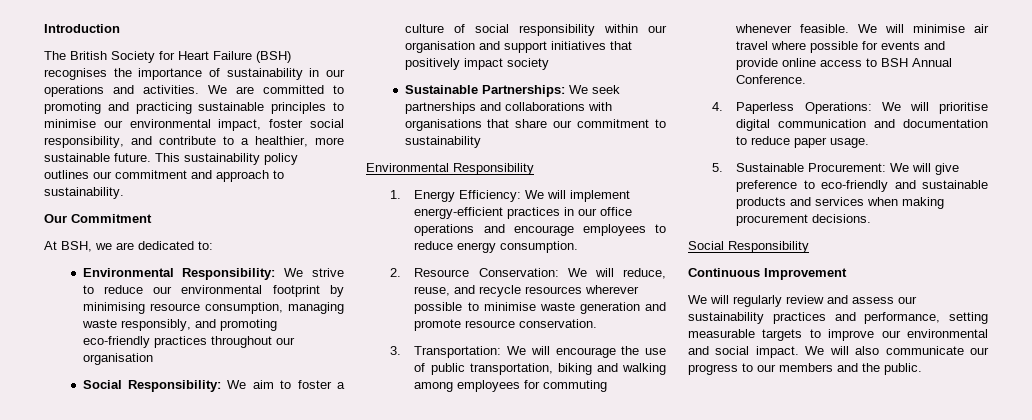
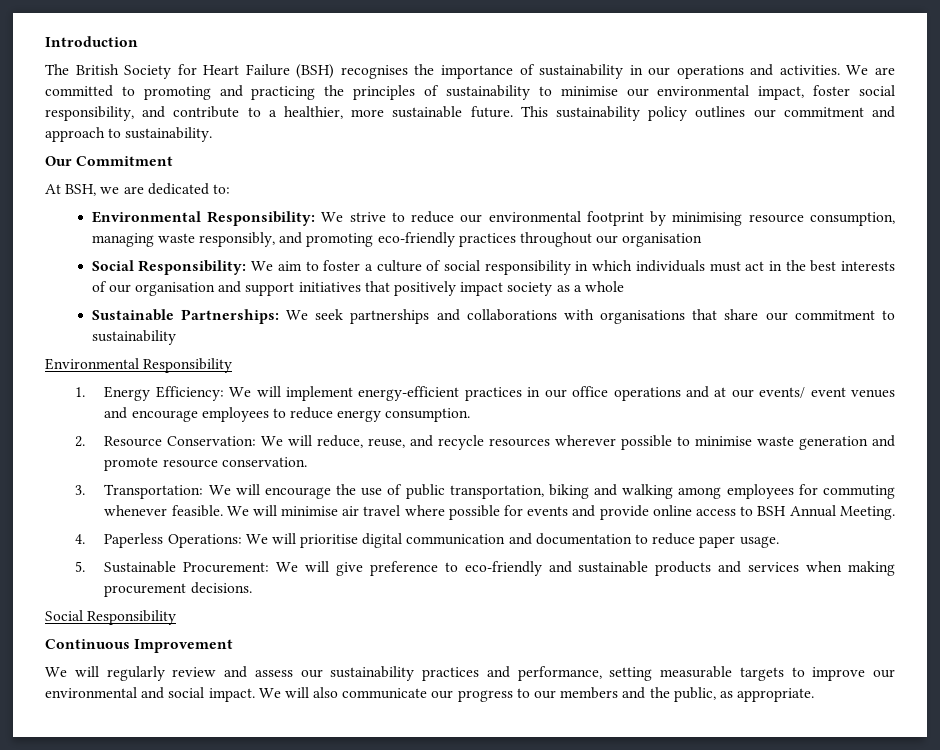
- We are committed to promoting and practicing sustainable principles to minimise our environmental impact, foster social responsibility, and contribute to a healthier, more sustainable future.
+ We are committed to promoting and practicing the principles of sustainability to minimise our environmental impact, foster social responsibility, and contribute to a healthier, more sustainable future.
- Social Responsibility: We aim to foster a culture of social responsibility within our organisation and support initiatives that positively impact society
+ Social Responsibility: We aim to foster a culture of social responsibility in which individuals must act in the best interests of our organisation and support initiatives that positively impact society as a whole
- 1. Energy Efficiency: We will implement energy-efficient practices in our office operations and encourage employees to reduce energy consumption.
+ 1. Energy Efficiency: We will implement energy-efficient practices in our office operations and at our events/ event venues and encourage employees to reduce energy consumption.
- We will minimise air travel where possible for events and provide online access to BSH Annual Conference.
+ We will minimise air travel where possible for events and provide online access to BSH Annual Meeting.
- We will also communicate our progress to our members and the public.
+ We will also communicate our progress to our members and the public, as appropriate.

